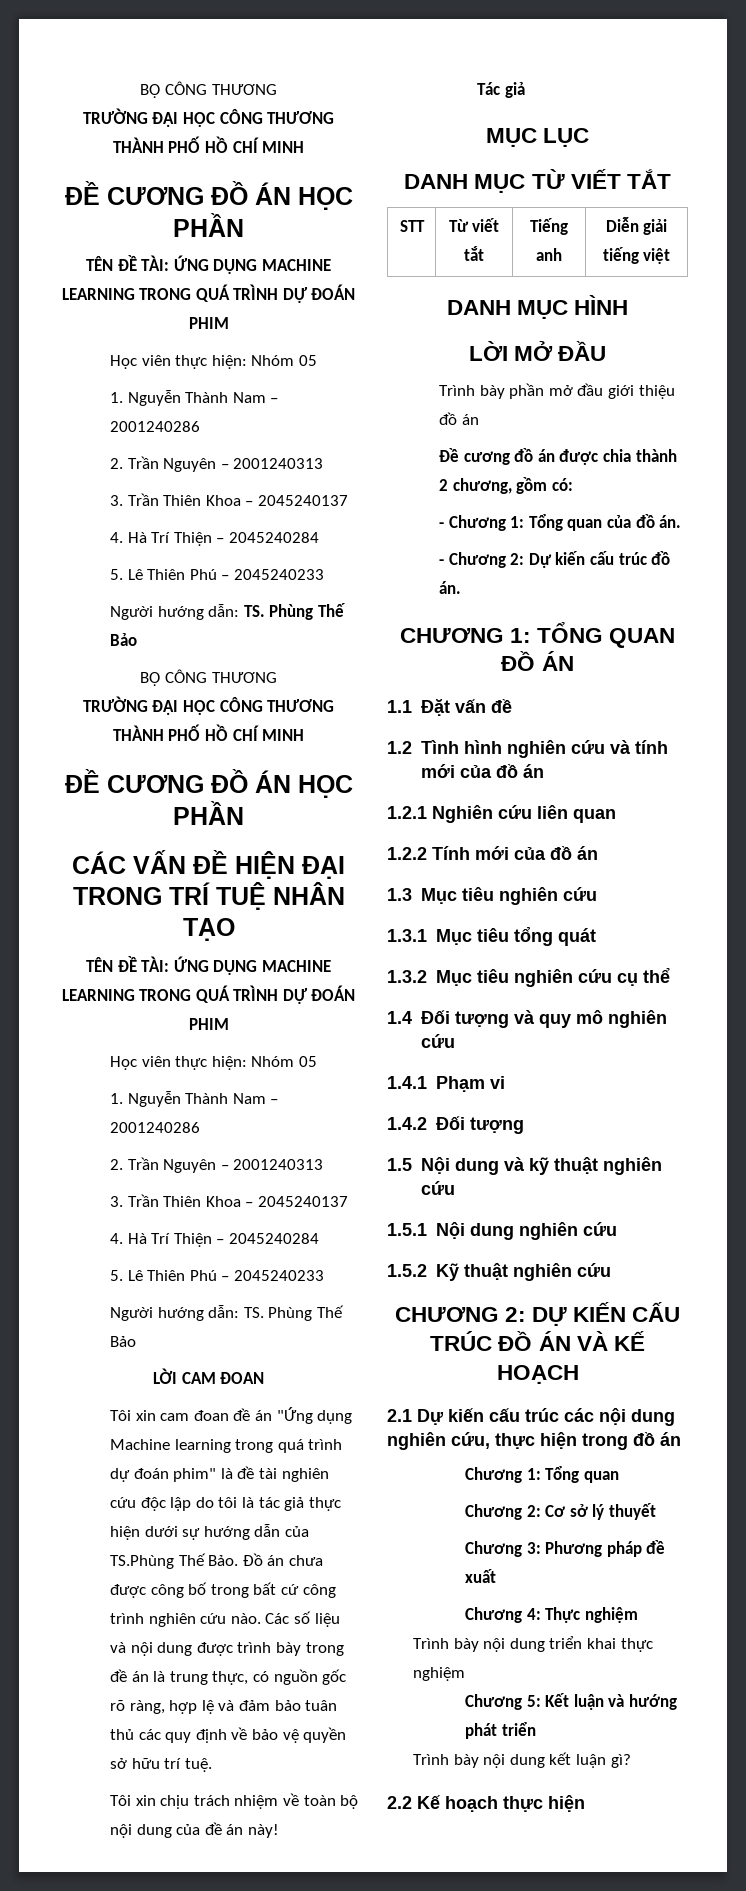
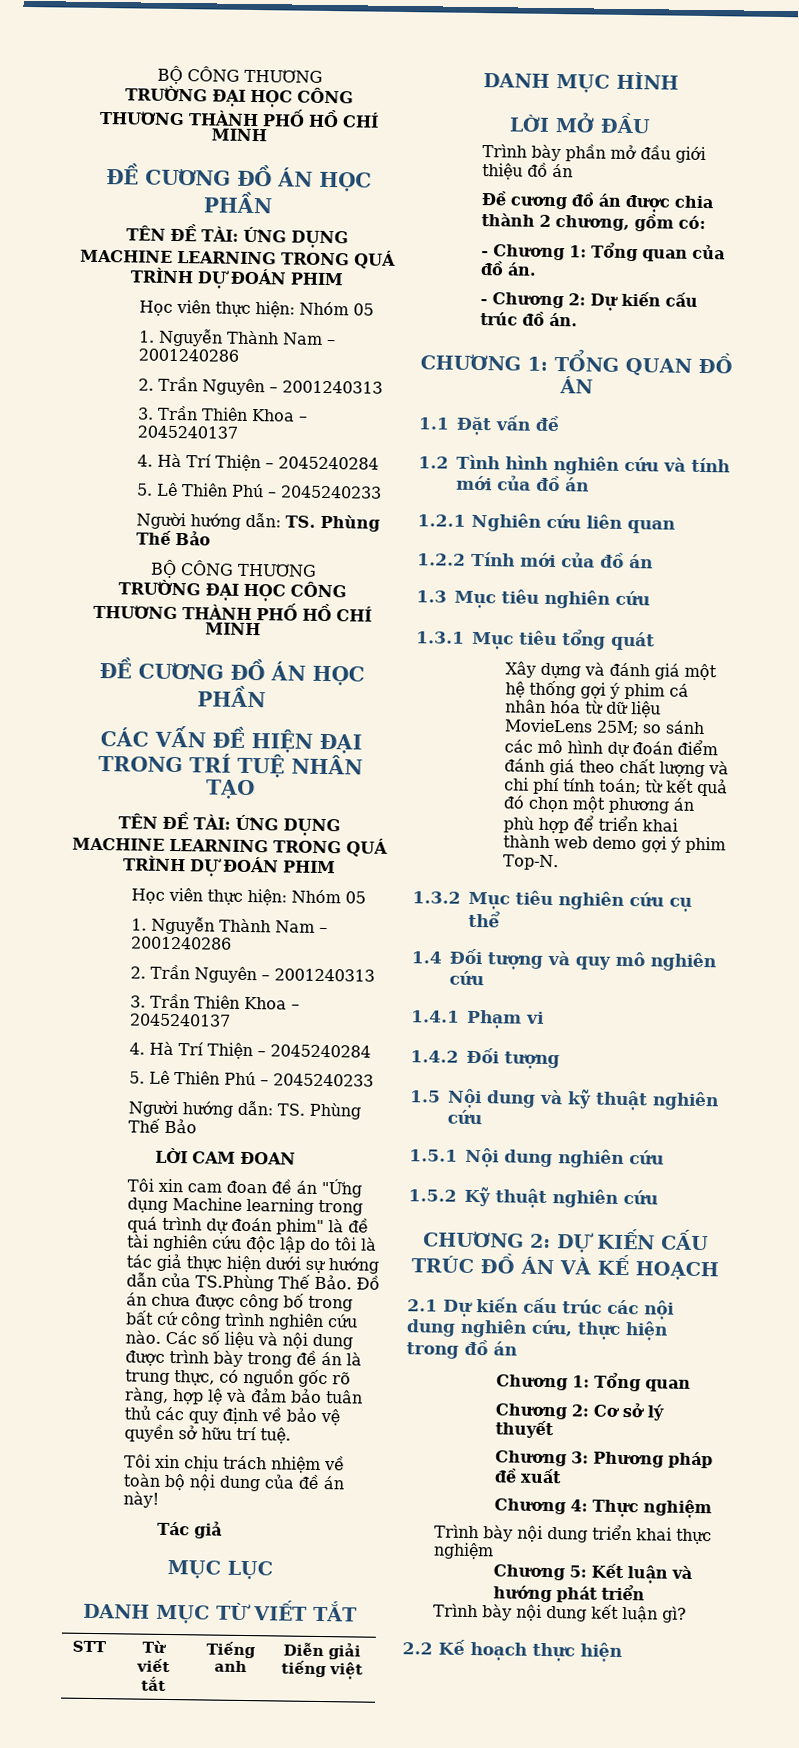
+ Xây dựng và đánh giá một hệ thống gợi ý phim cá nhân hóa từ dữ liệu MovieLens 25M; so sánh các mô hình dự đoán điểm đánh giá theo chất lượng và chi phí tính toán; từ kết quả đó chọn một phương án phù hợp để triển khai thành web demo gợi ý phim Top-N.

